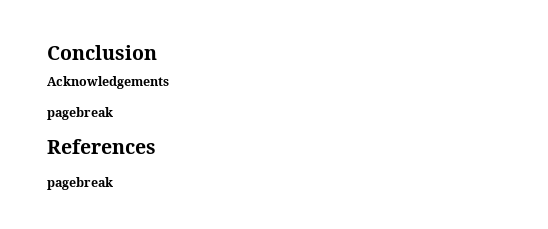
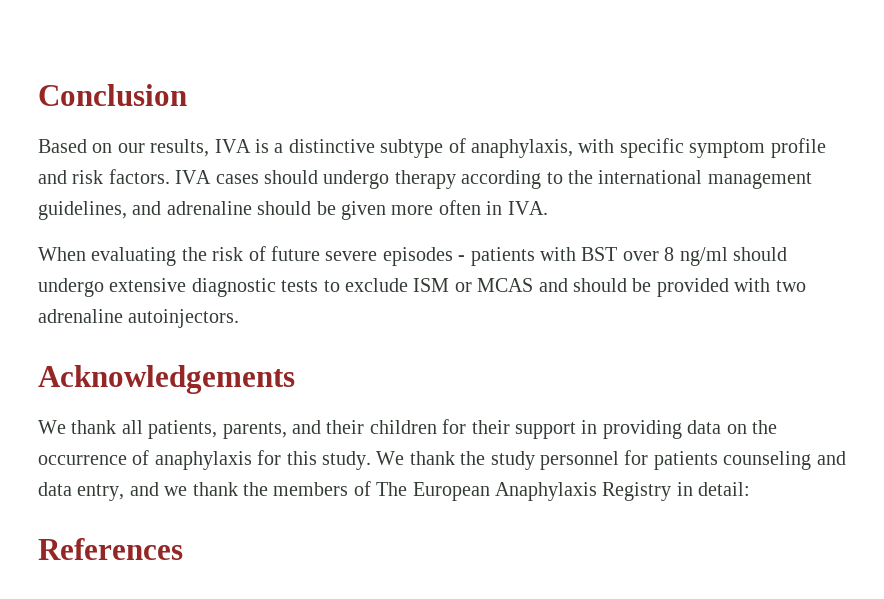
+ Based on our results, IVA is a distinctive subtype of anaphylaxis, with specific symptom profile and risk factors. IVA cases should undergo therapy according to the international management guidelines, and adrenaline should be given more often in IVA.
+ When evaluating the risk of future severe episodes - patients with BST over 8 ng/ml should undergo extensive diagnostic tests to exclude ISM or MCAS and should be provided with two adrenaline autoinjectors.
  Acknowledgements
- pagebreak
+ We thank all patients, parents, and their children for their support in providing data on the occurrence of anaphylaxis for this study. We thank the study personnel for patients counseling and data entry, and we thank the members of The European Anaphylaxis Registry in detail:
  References
- pagebreak

